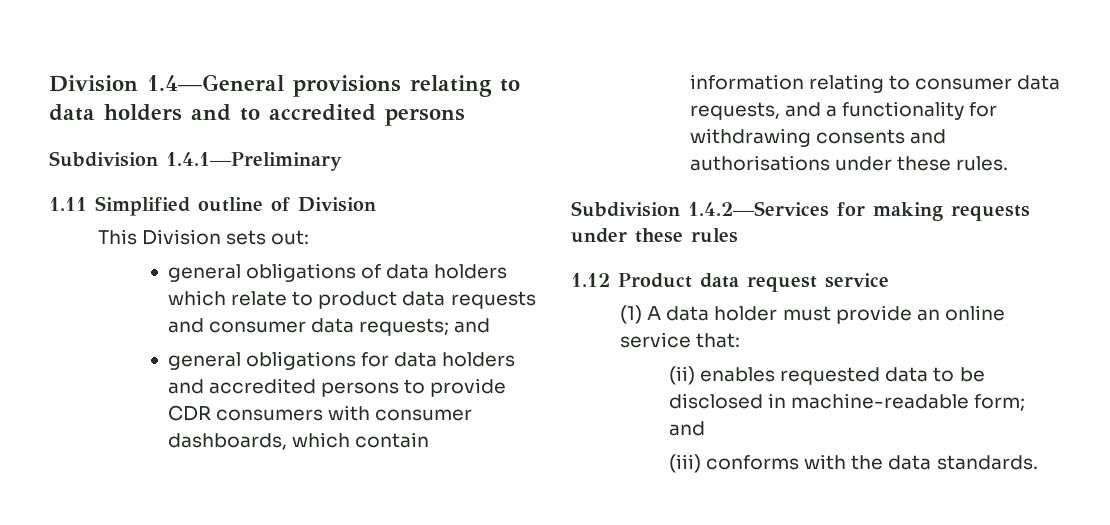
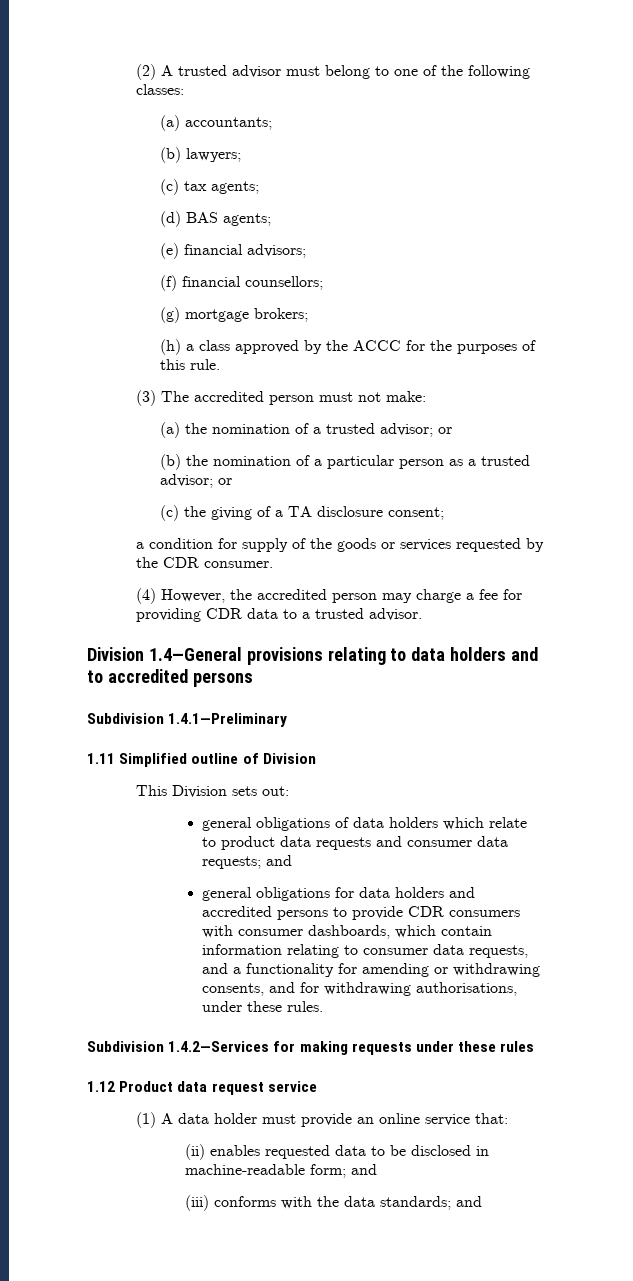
+ (2) A trusted advisor must belong to one of the following classes:
+ (a) accountants;
+ (b) lawyers;
+ (c) tax agents;
+ (d) BAS agents;
+ (e) financial advisors;
+ (f) financial counsellors;
+ (g) mortgage brokers;
+ (h) a class approved by the ACCC for the purposes of this rule.
+ (3) The accredited person must not make:
+ (a) the nomination of a trusted advisor; or
+ (b) the nomination of a particular person as a trusted advisor; or
+ (c) the giving of a TA disclosure consent;
+ a condition for supply of the goods or services requested by the CDR consumer.
+ (4) However, the accredited person may charge a fee for providing CDR data to a trusted advisor.
- general obligations for data holders and accredited persons to provide CDR consumers with consumer dashboards, which contain information relating to consumer data requests, and a functionality for withdrawing consents and authorisations under these rules.
+ general obligations for data holders and accredited persons to provide CDR consumers with consumer dashboards, which contain information relating to consumer data requests, and a functionality for amending or withdrawing consents, and for withdrawing authorisations, under these rules.
- (iii) conforms with the data standards.
+ (iii) conforms with the data standards; and

